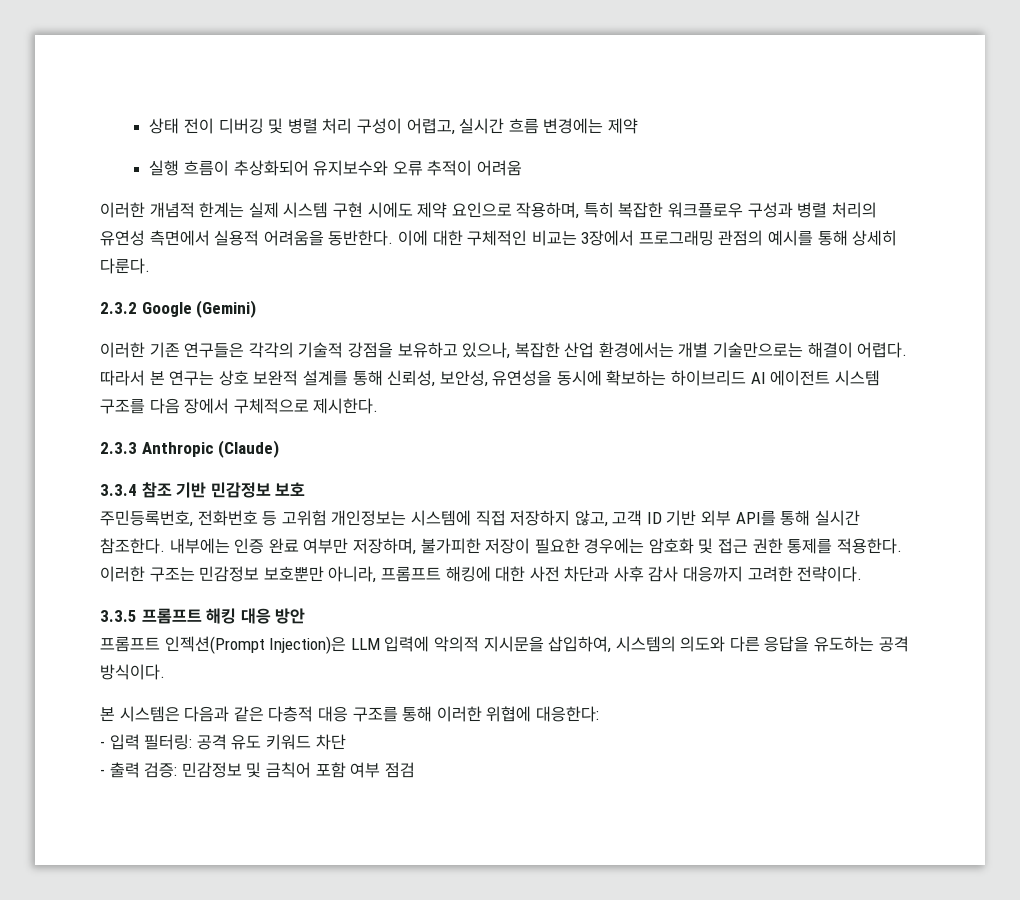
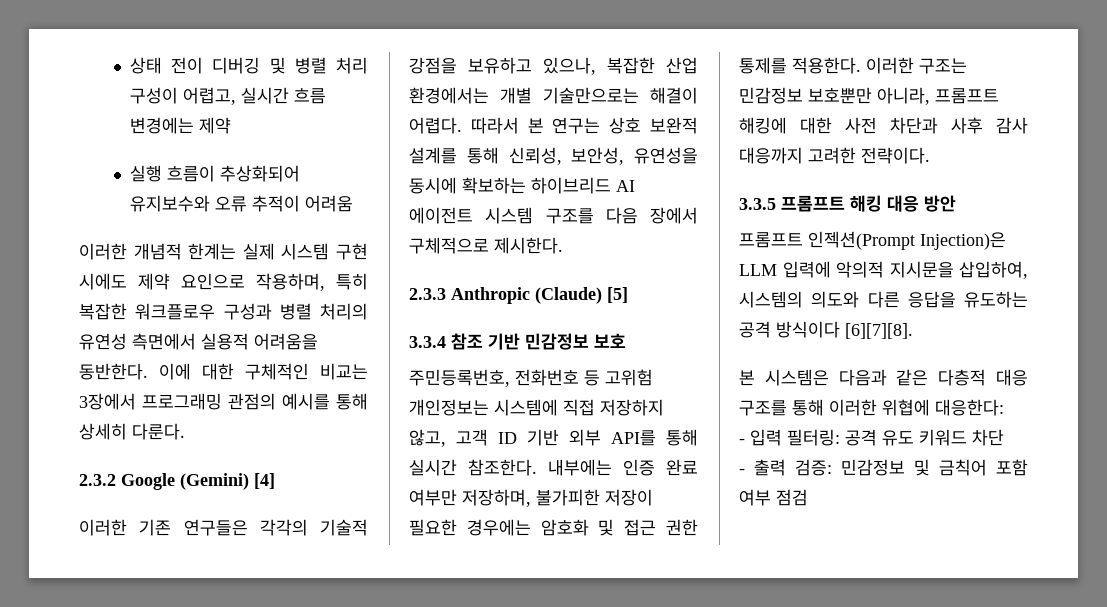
- 2.3.2 Google (Gemini)
+ 2.3.2 Google (Gemini) [4]
- 2.3.3 Anthropic (Claude)
+ 2.3.3 Anthropic (Claude) [5]
- 프롬프트 인젝션(Prompt Injection)은 LLM 입력에 악의적 지시문을 삽입하여, 시스템의 의도와 다른 응답을 유도하는 공격 방식이다.
+ 프롬프트 인젝션(Prompt Injection)은 LLM 입력에 악의적 지시문을 삽입하여, 시스템의 의도와 다른 응답을 유도하는 공격 방식이다 [6][7][8].

